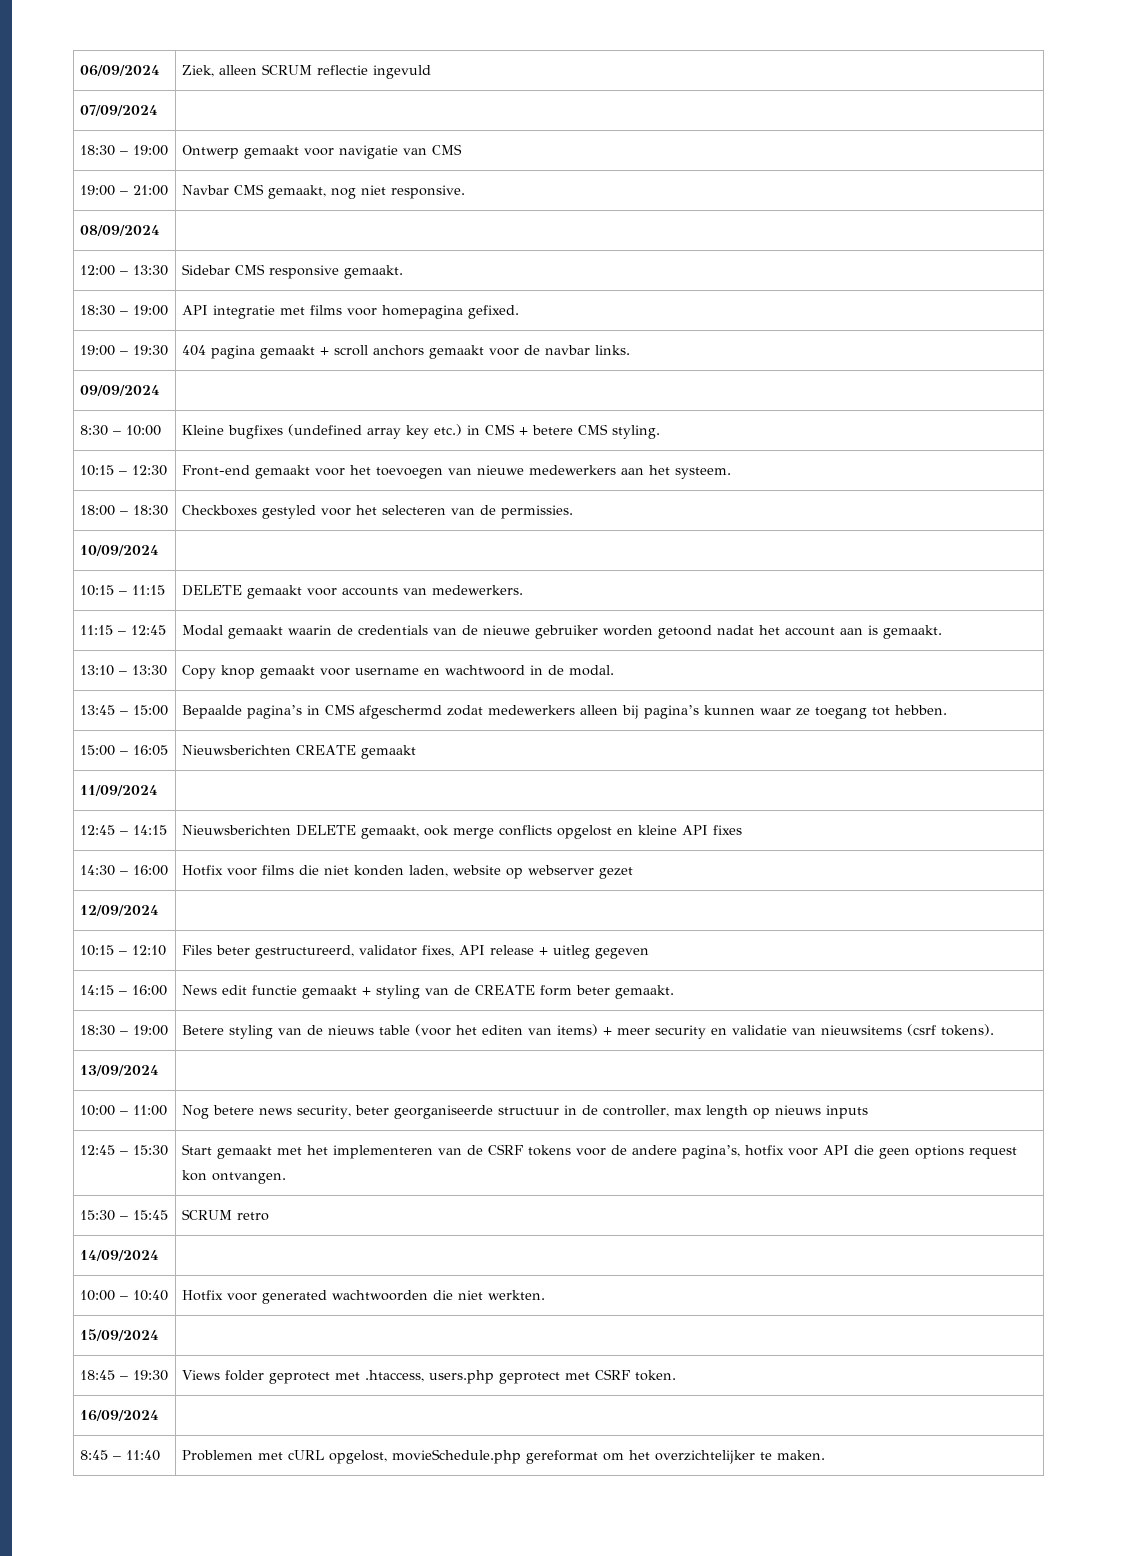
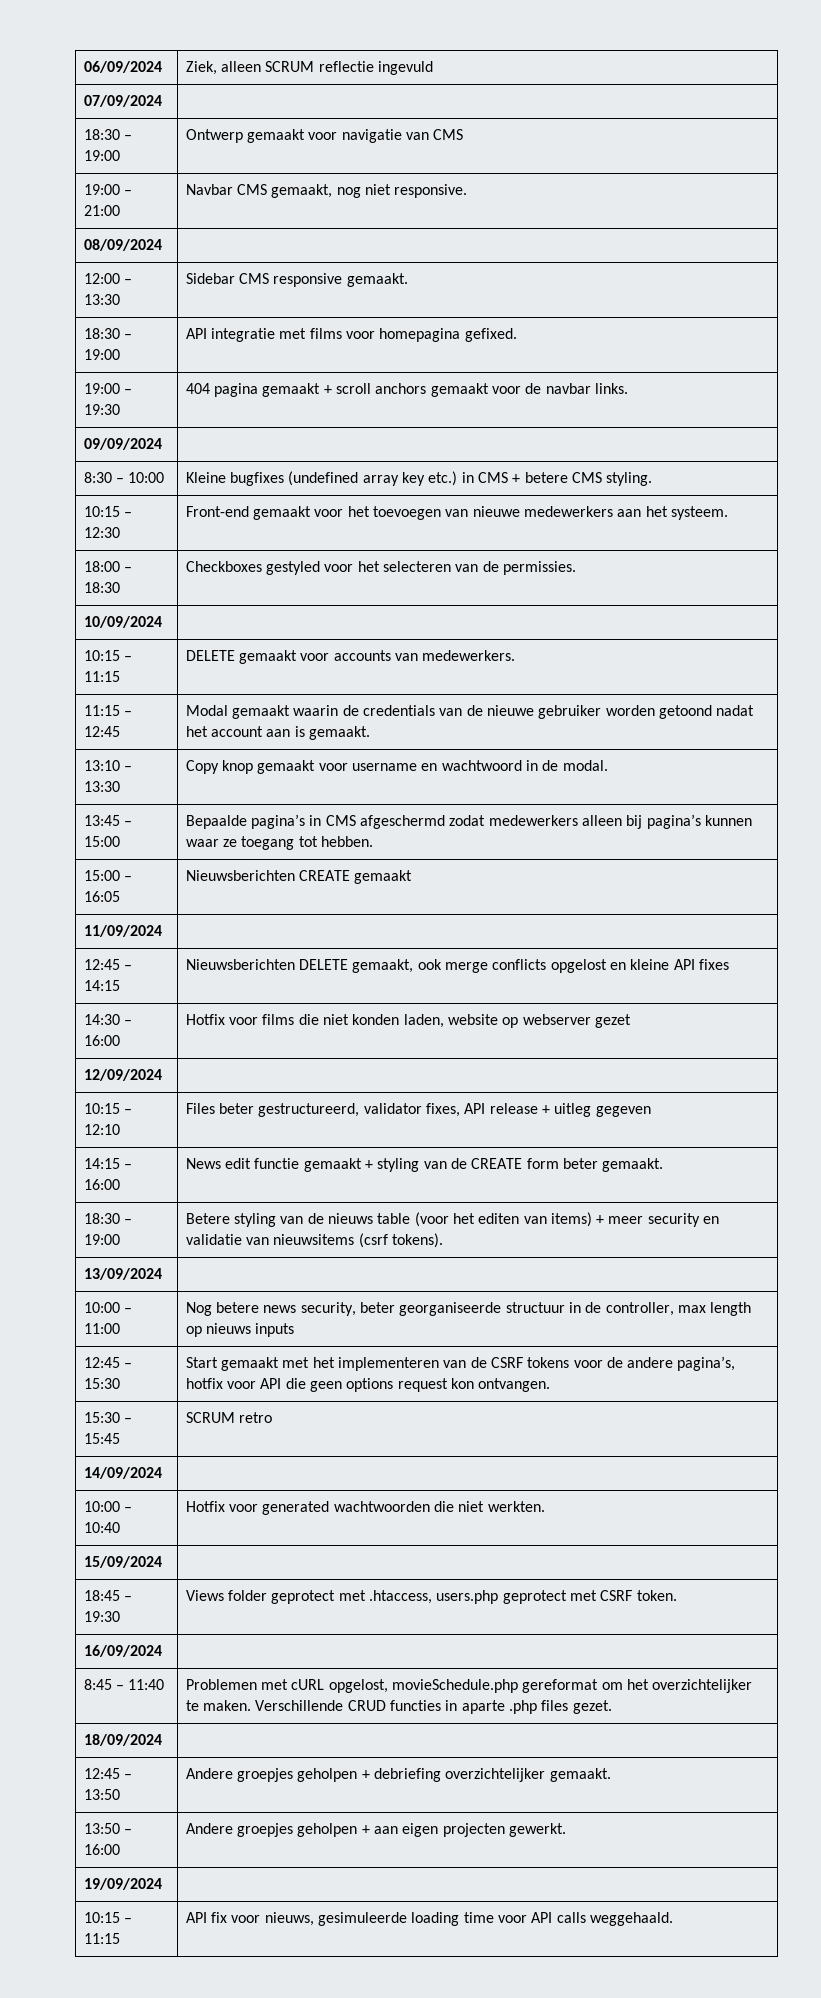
- 8:45 – 11:40 | Problemen met cURL opgelost, movieSchedule.php gereformat om het overzichtelijker te maken.
+ 8:45 – 11:40 | Problemen met cURL opgelost, movieSchedule.php gereformat om het overzichtelijker te maken. Verschillende CRUD functies in aparte .php files gezet.
+ 18/09/2024 |
+ 12:45 – 13:50 | Andere groepjes geholpen + debriefing overzichtelijker gemaakt.
+ 13:50 – 16:00 | Andere groepjes geholpen + aan eigen projecten gewerkt.
+ 19/09/2024 |
+ 10:15 – 11:15 | API fix voor nieuws, gesimuleerde loading time voor API calls weggehaald.

